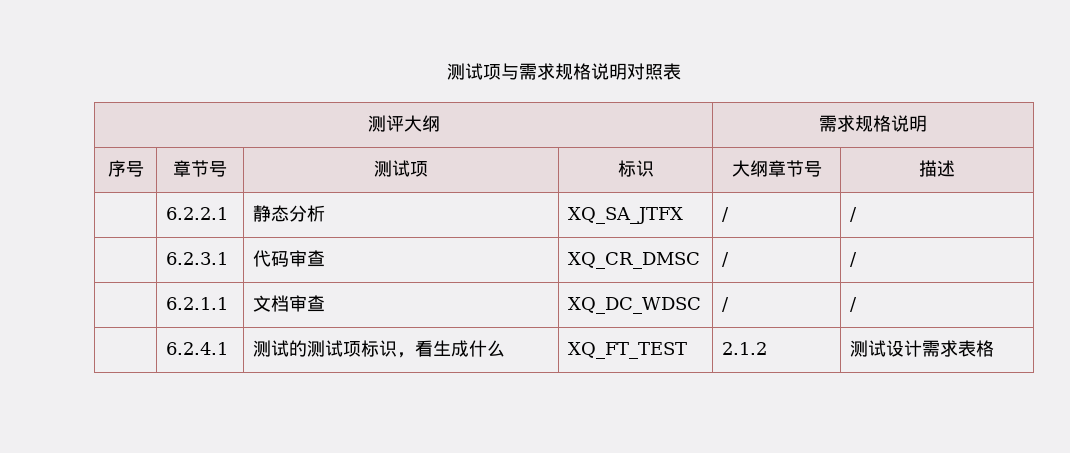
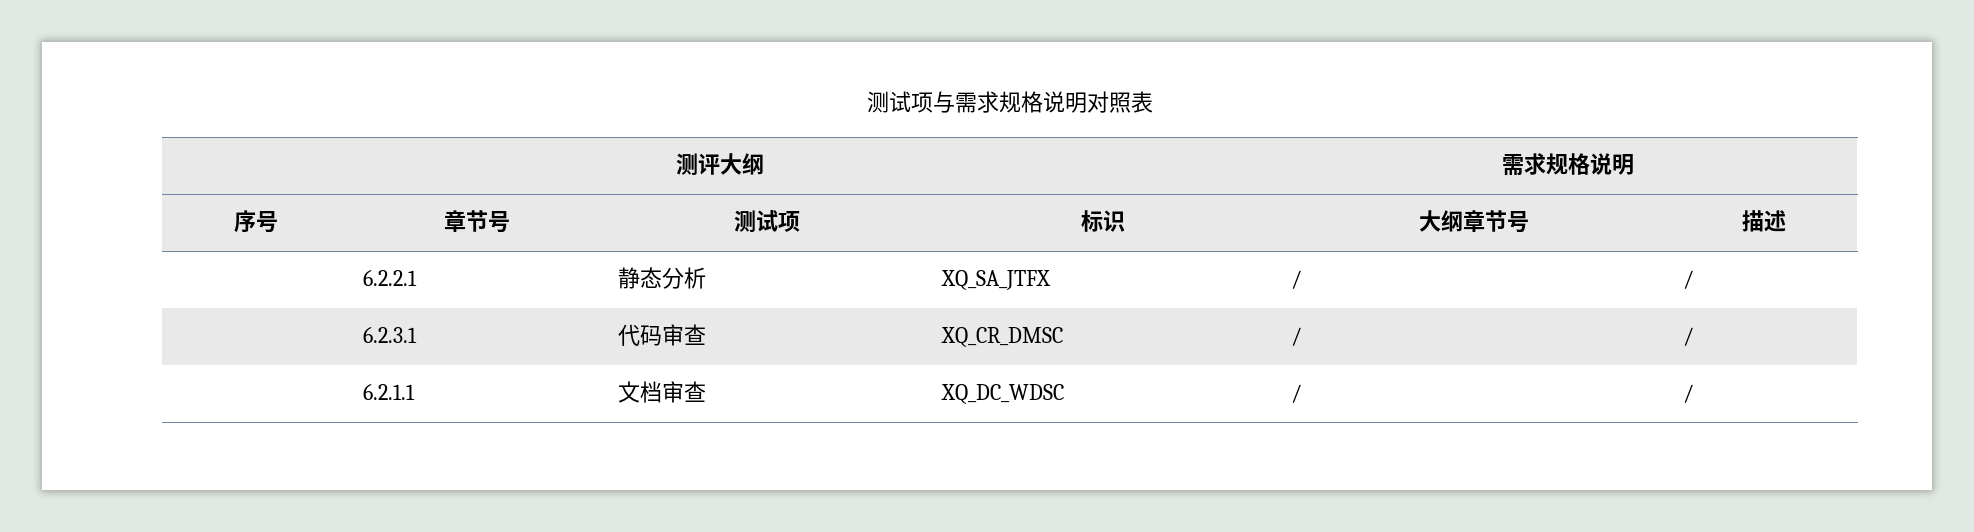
- | 6.2.4.1 | 测试的测试项标识，看生成什么 | XQ_FT_TEST | 2.1.2 | 测试设计需求表格

